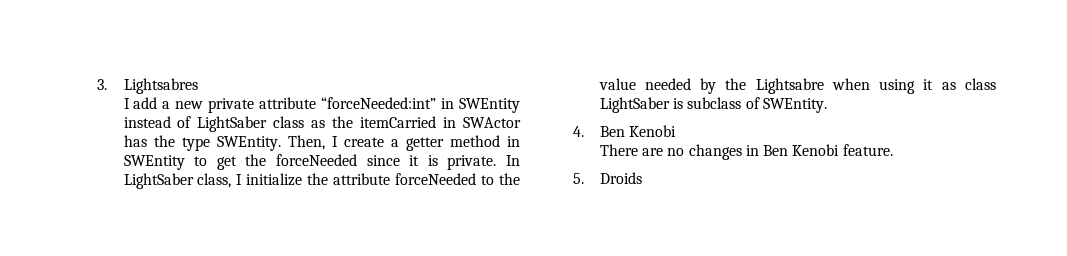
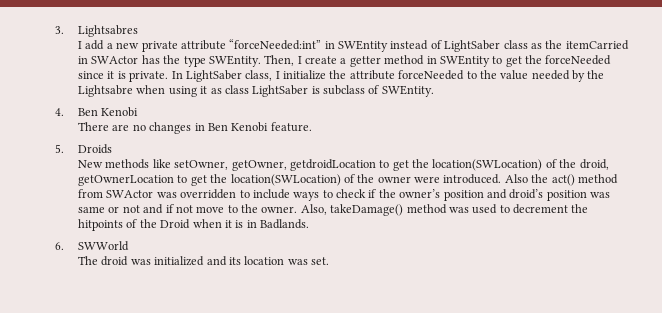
+ New methods like setOwner, getOwner, getdroidLocation to get the location(SWLocation) of the droid, getOwnerLocation to get the location(SWLocation) of the owner were introduced. Also the act() method from SWActor was overridden to include ways to check if the owner’s position and droid’s position was same or not and if not move to the owner. Also, takeDamage() method was used to decrement the hitpoints of the Droid when it is in Badlands.
+ 6. SWWorld
+ The droid was initialized and its location was set.

